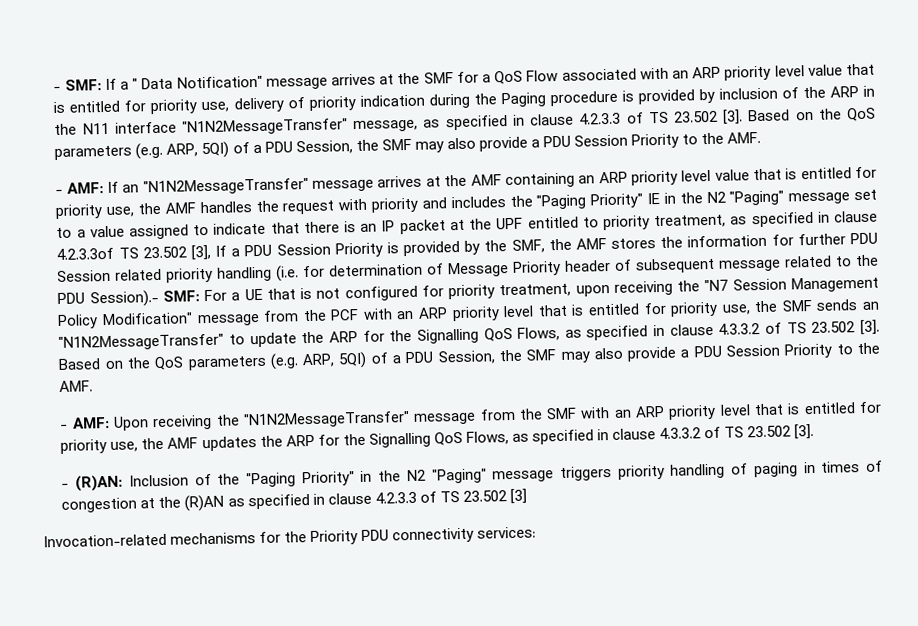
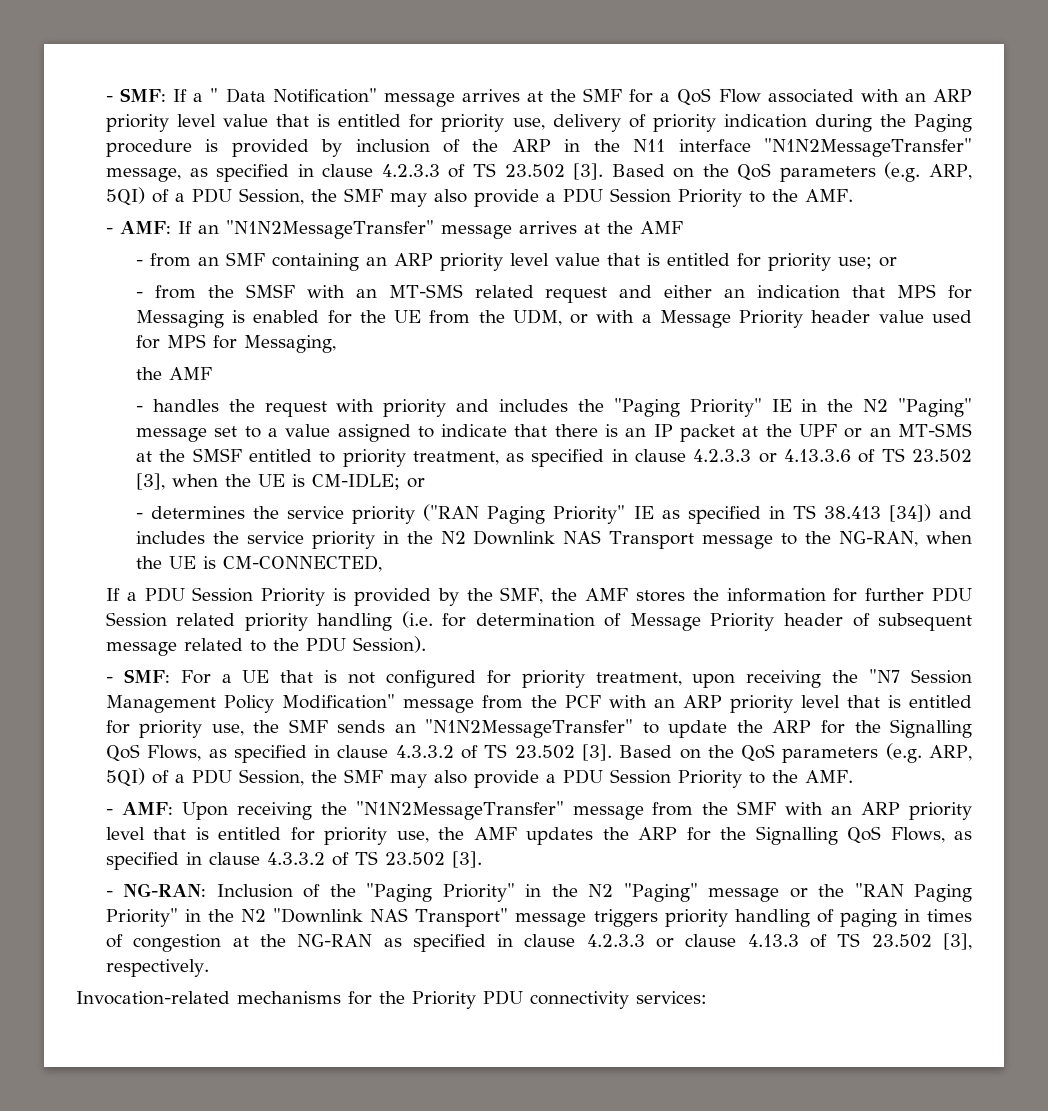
- If an "N1N2MessageTransfer" message arrives at the AMF containing an ARP priority level value that is entitled for priority use, the AMF handles the request with priority and includes the "Paging Priority" IE in the N2 "Paging" message set to a value assigned to indicate that there is an IP packet at the UPF entitled to priority treatment, as specified in clause 4.2.3.3of TS 23.502 [3], If a PDU Session Priority is provided by the SMF, the AMF stores the information for further PDU Session related priority handling (i.e. for determination of Message Priority header of subsequent message related to the PDU Session).- SMF:
+ If an "N1N2MessageTransfer" message arrives at the AMF
+ - from an SMF containing an ARP priority level value that is entitled for priority use; or
+ - from the SMSF with an MT-SMS related request and either an indication that MPS for Messaging is enabled for the UE from the UDM, or with a Message Priority header value used for MPS for Messaging,
+ the AMF
+ - handles the request with priority and includes the "Paging Priority" IE in the N2 "Paging" message set to a value assigned to indicate that there is an IP packet at the UPF or an MT-SMS at the SMSF entitled to priority treatment, as specified in clause 4.2.3.3 or 4.13.3.6 of TS 23.502 [3], when the UE is CM-IDLE; or
+ - determines the service priority ("RAN Paging Priority" IE as specified in TS 38.413 [34]) and includes the service priority in the N2 Downlink NAS Transport message to the NG-RAN, when the UE is CM-CONNECTED,
+ If a PDU Session Priority is provided by the SMF, the AMF stores the information for further PDU Session related priority handling (i.e. for determination of Message Priority header of subsequent message related to the PDU Session).
+ - SMF:
- - (R)AN: Inclusion of the "Paging Priority" in the N2 "Paging" message triggers priority handling of paging in times of congestion at the (R)AN as specified in clause 4.2.3.3 of TS 23.502 [3]
+ - NG-RAN: Inclusion of the "Paging Priority" in the N2 "Paging" message or the "RAN Paging Priority" in the N2 "Downlink NAS Transport" message triggers priority handling of paging in times of congestion at the NG-RAN as specified in clause 4.2.3.3 or clause 4.13.3 of TS 23.502 [3], respectively.

